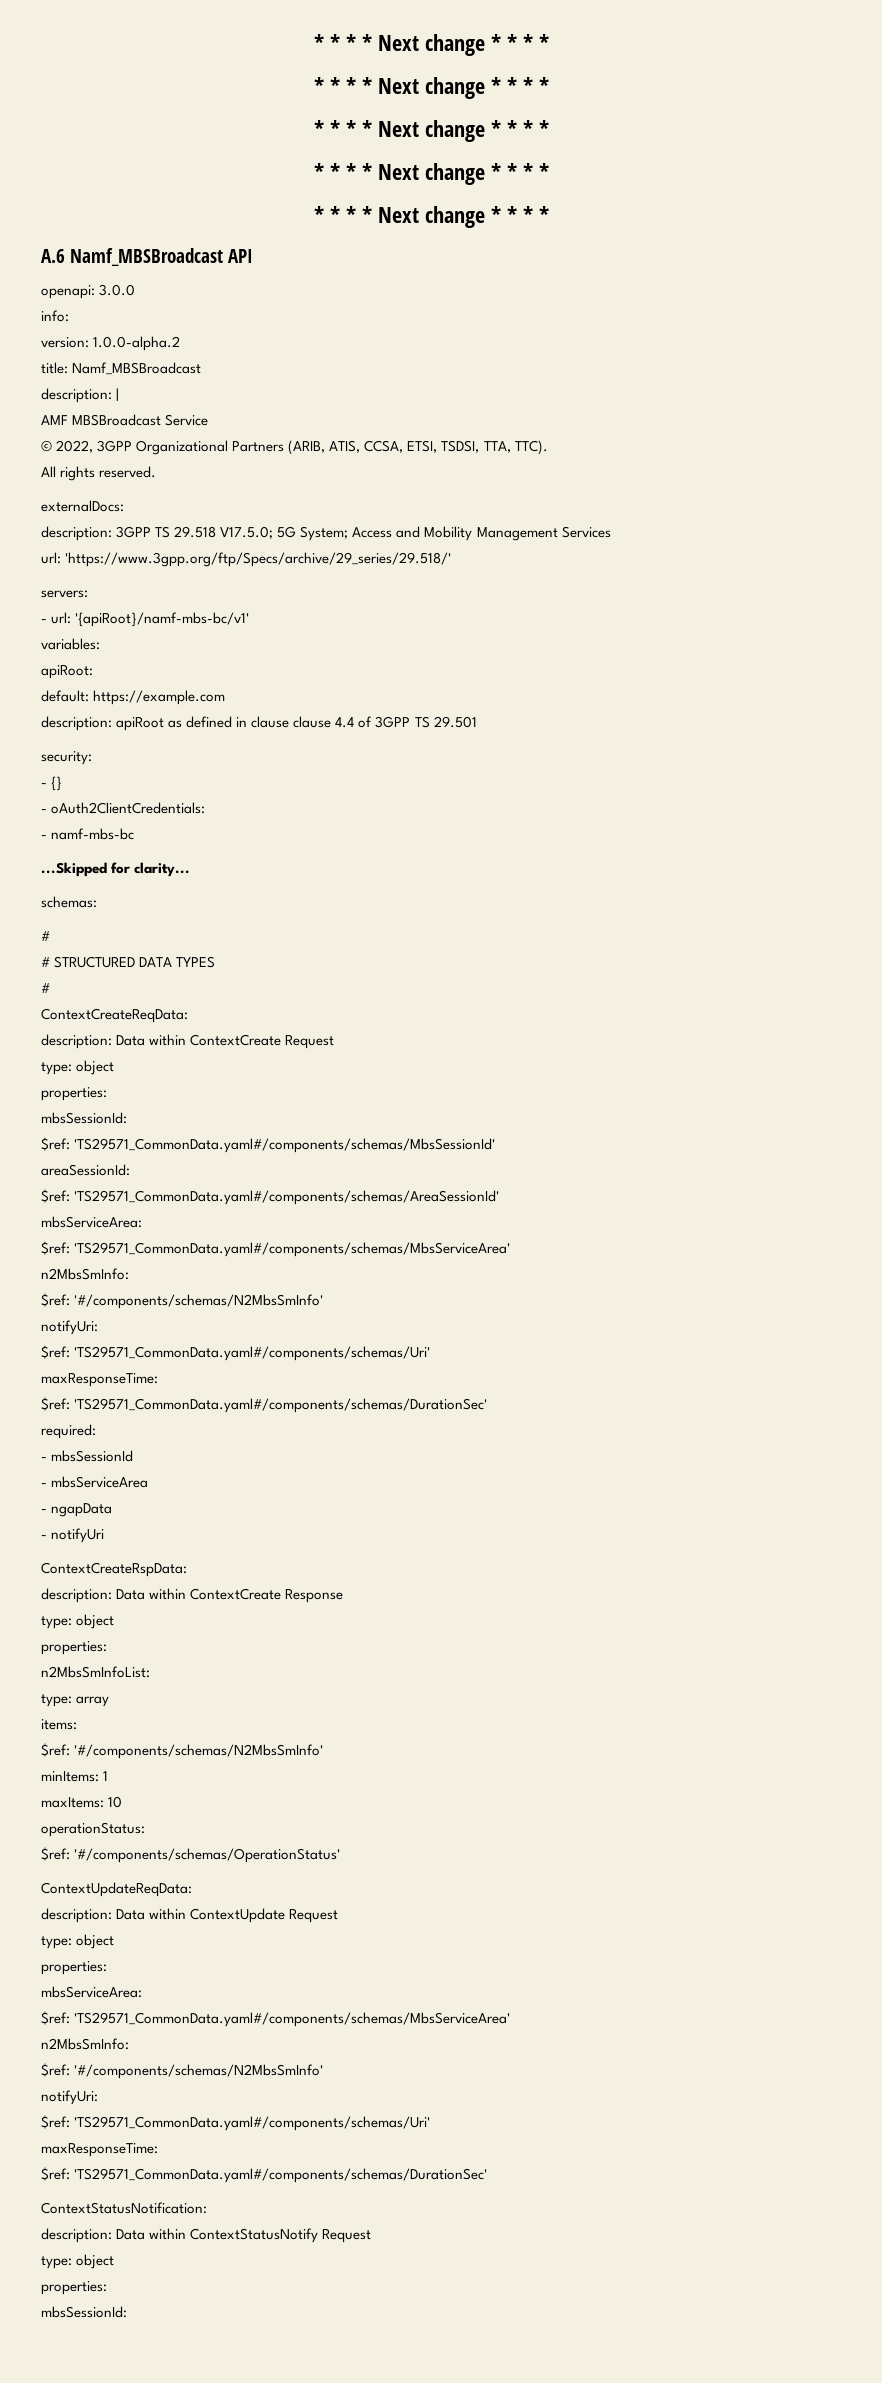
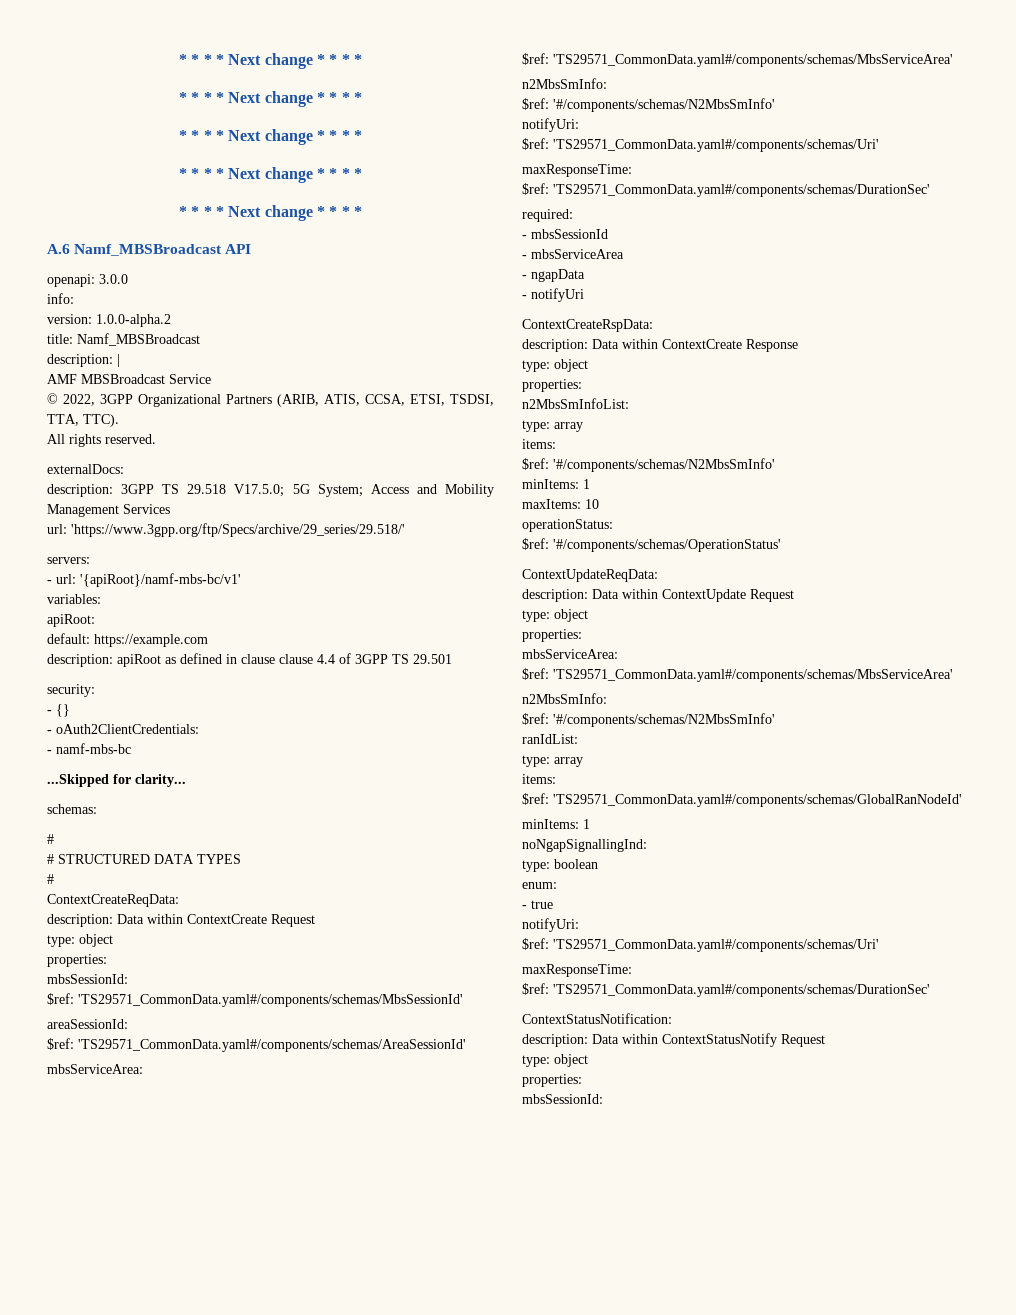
+ ranIdList:
+ type: array
+ items:
+ $ref: 'TS29571_CommonData.yaml#/components/schemas/GlobalRanNodeId'
+ minItems: 1
+ noNgapSignallingInd:
+ type: boolean
+ enum:
+ - true

